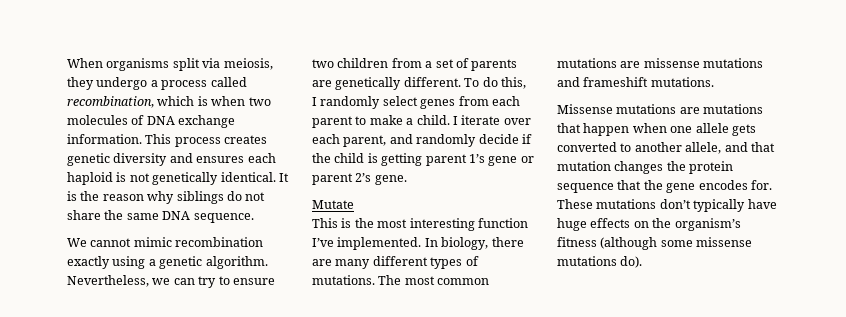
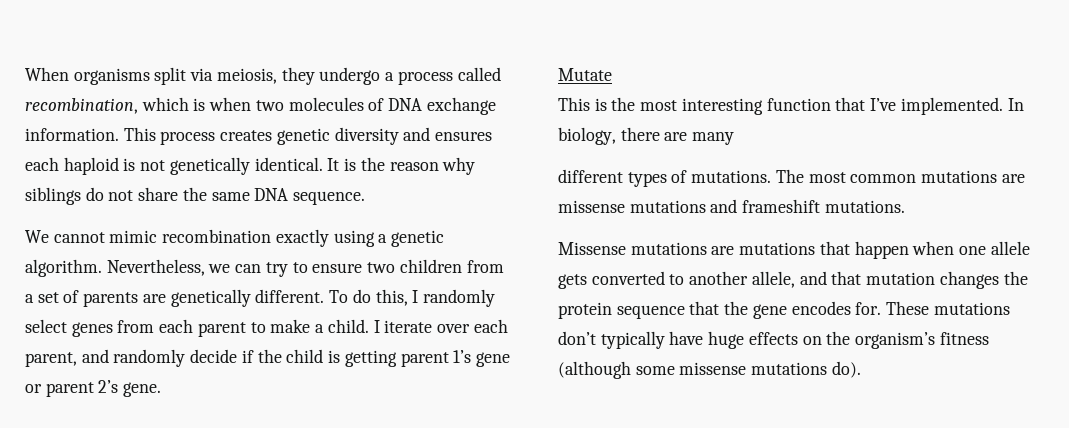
- This is the most interesting function I’ve implemented.
+ This is the most interesting function that I’ve implemented.
- In biology, there are many different types of mutations.
+ In biology, there are many
+ different types of mutations.

